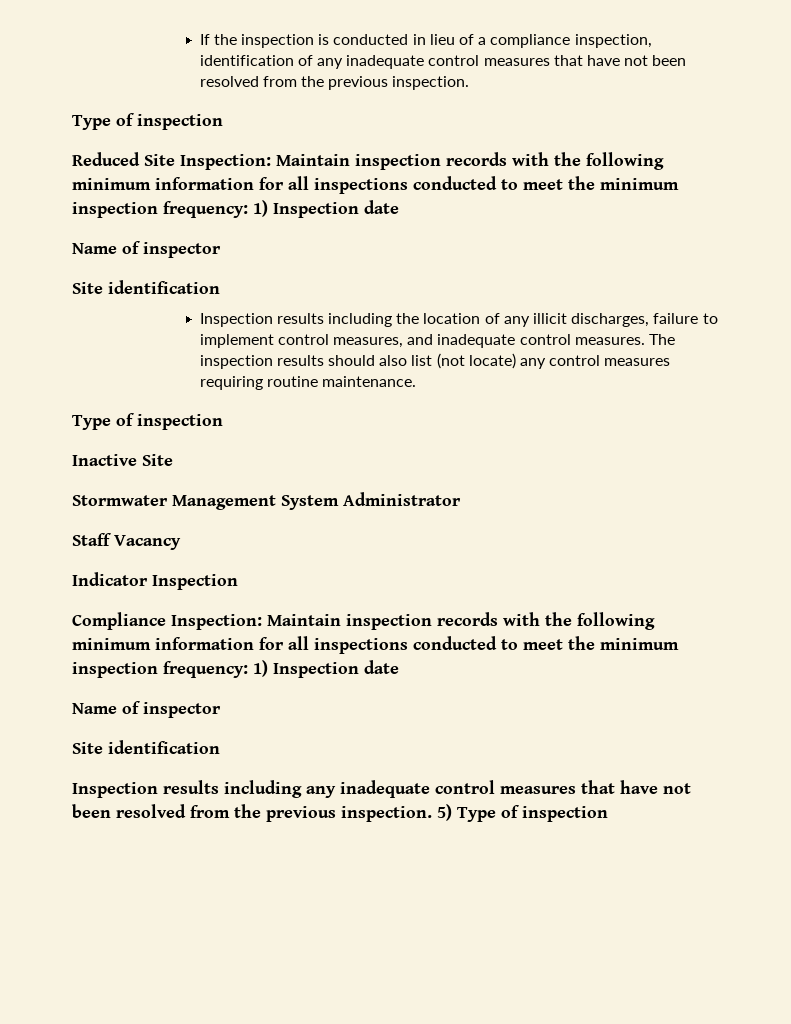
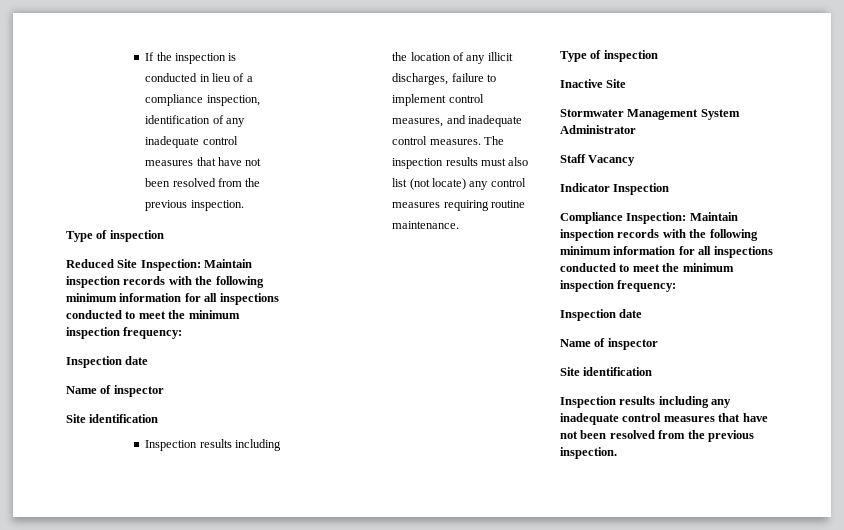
- Reduced Site Inspection: Maintain inspection records with the following minimum information for all inspections conducted to meet the minimum inspection frequency: 1) Inspection date
+ Reduced Site Inspection: Maintain inspection records with the following minimum information for all inspections conducted to meet the minimum inspection frequency:
+ Inspection date
- The inspection results should also list (not locate) any control measures requiring routine maintenance.
+ The inspection results must also list (not locate) any control measures requiring routine maintenance.
- Compliance Inspection: Maintain inspection records with the following minimum information for all inspections conducted to meet the minimum inspection frequency: 1) Inspection date
+ Compliance Inspection: Maintain inspection records with the following minimum information for all inspections conducted to meet the minimum inspection frequency:
+ Inspection date
- 5) Type of inspection

